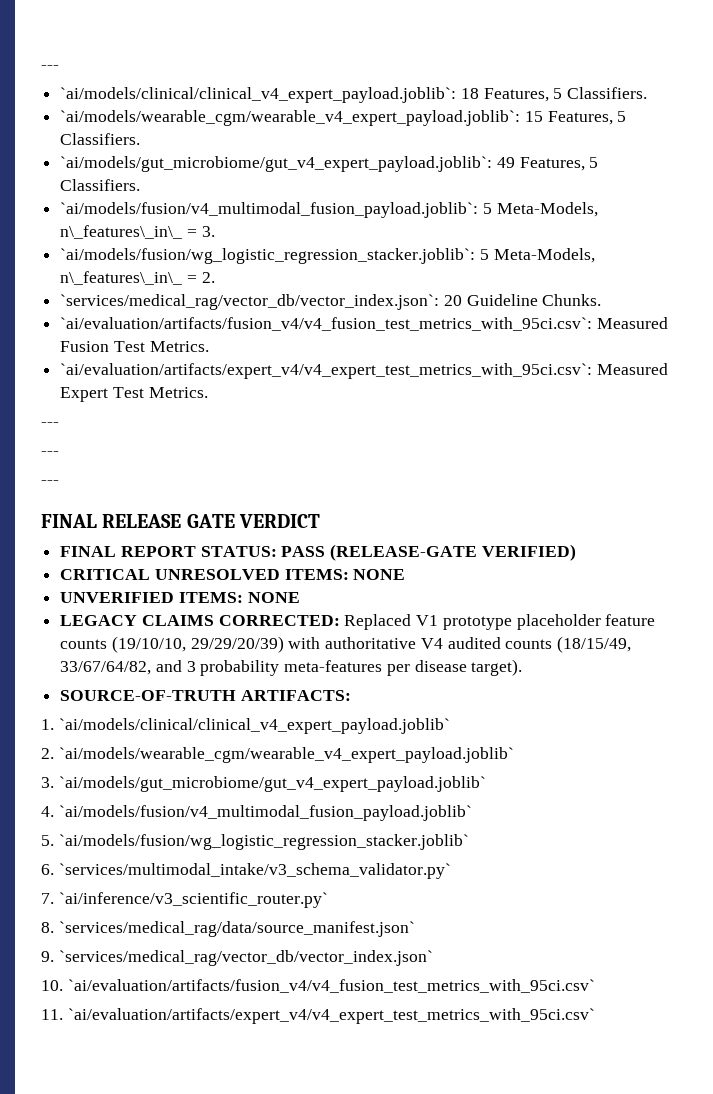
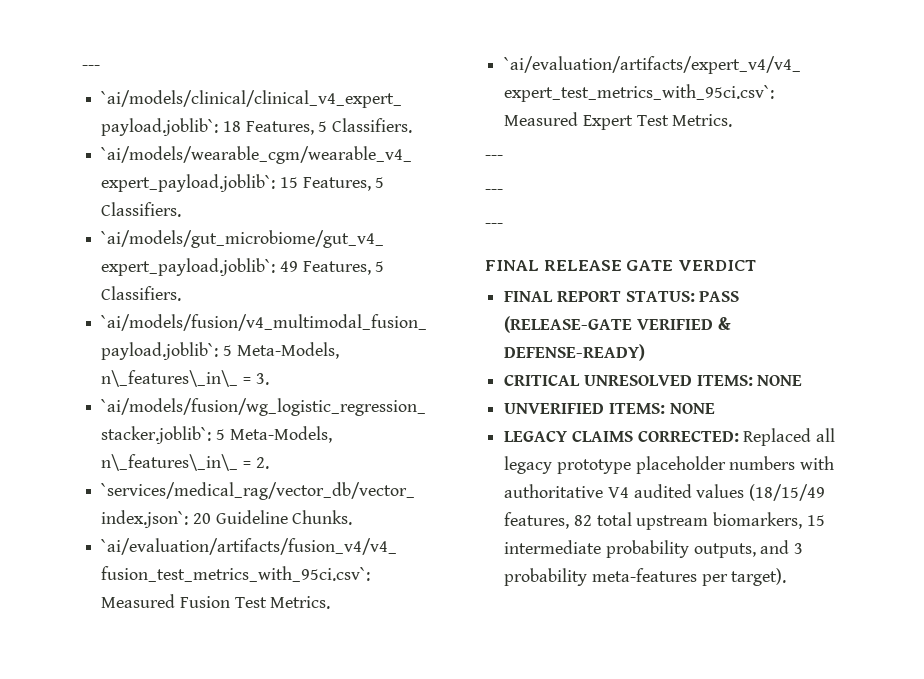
- FINAL REPORT STATUS: PASS (RELEASE-GATE VERIFIED)
+ FINAL REPORT STATUS: PASS (RELEASE-GATE VERIFIED & DEFENSE-READY)
- LEGACY CLAIMS CORRECTED: Replaced V1 prototype placeholder feature counts (19/10/10, 29/29/20/39) with authoritative V4 audited counts (18/15/49, 33/67/64/82, and 3 probability meta-features per disease target).
+ LEGACY CLAIMS CORRECTED: Replaced all legacy prototype placeholder numbers with authoritative V4 audited values (18/15/49 features, 82 total upstream biomarkers, 15 intermediate probability outputs, and 3 probability meta-features per target).
- SOURCE-OF-TRUTH ARTIFACTS:
- 1. `ai/models/clinical/clinical_v4_expert_payload.joblib`
- 2. `ai/models/wearable_cgm/wearable_v4_expert_payload.joblib`
- 3. `ai/models/gut_microbiome/gut_v4_expert_payload.joblib`
- 4. `ai/models/fusion/v4_multimodal_fusion_payload.joblib`
- 5. `ai/models/fusion/wg_logistic_regression_stacker.joblib`
- 6. `services/multimodal_intake/v3_schema_validator.py`
- 7. `ai/inference/v3_scientific_router.py`
- 8. `services/medical_rag/data/source_manifest.json`
- 9. `services/medical_rag/vector_db/vector_index.json`
- 10. `ai/evaluation/artifacts/fusion_v4/v4_fusion_test_metrics_with_95ci.csv`
- 11. `ai/evaluation/artifacts/expert_v4/v4_expert_test_metrics_with_95ci.csv`

